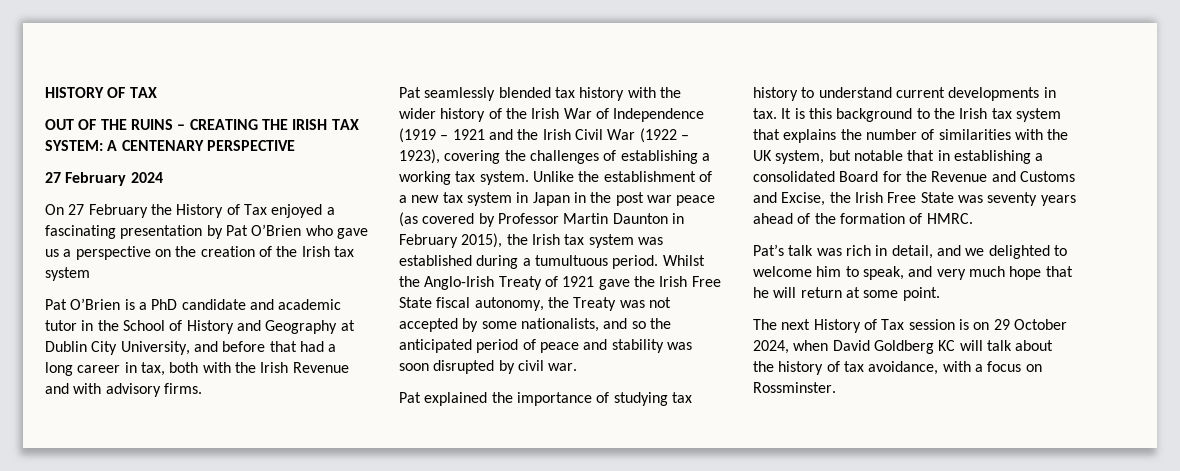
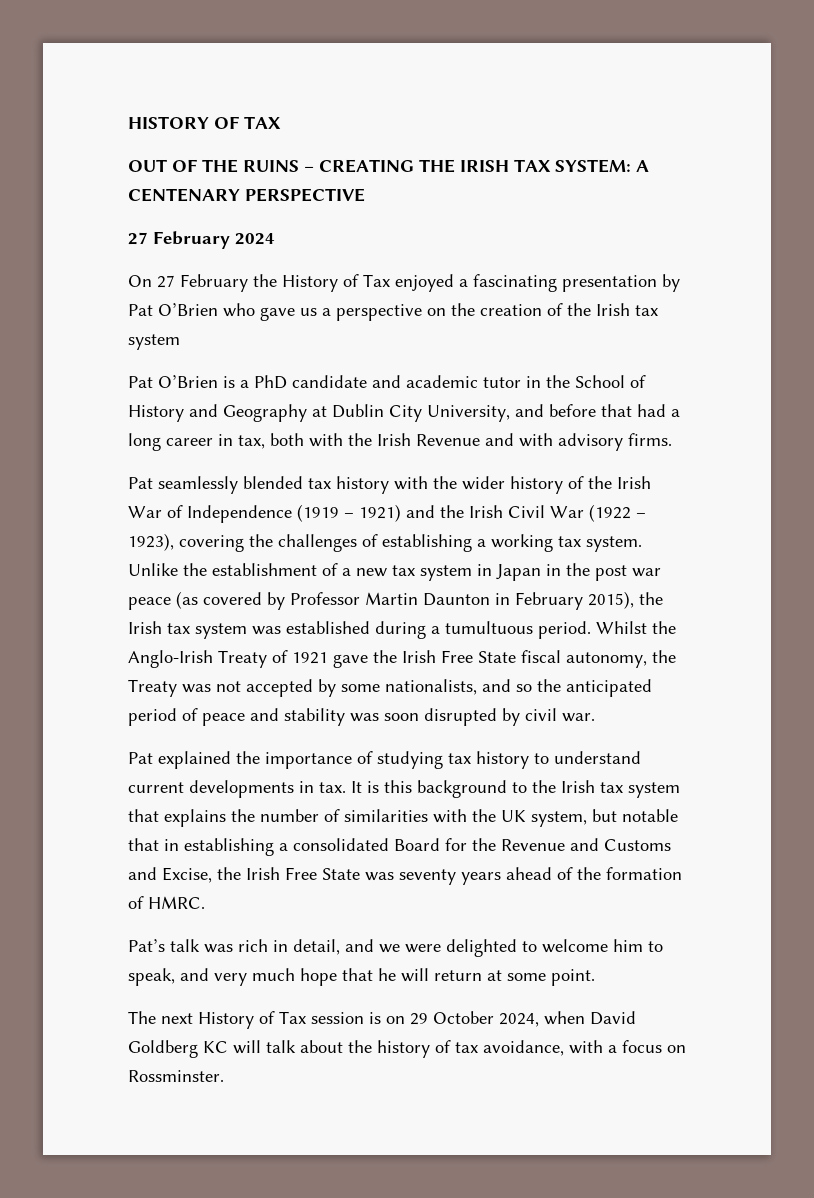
- Pat seamlessly blended tax history with the wider history of the Irish War of Independence (1919 – 1921 and the Irish Civil War (1922 – 1923), covering the challenges of establishing a working tax system.
+ Pat seamlessly blended tax history with the wider history of the Irish War of Independence (1919 – 1921) and the Irish Civil War (1922 – 1923), covering the challenges of establishing a working tax system.
- Pat’s talk was rich in detail, and we delighted to welcome him to speak, and very much hope that he will return at some point.
+ Pat’s talk was rich in detail, and we were delighted to welcome him to speak, and very much hope that he will return at some point.

